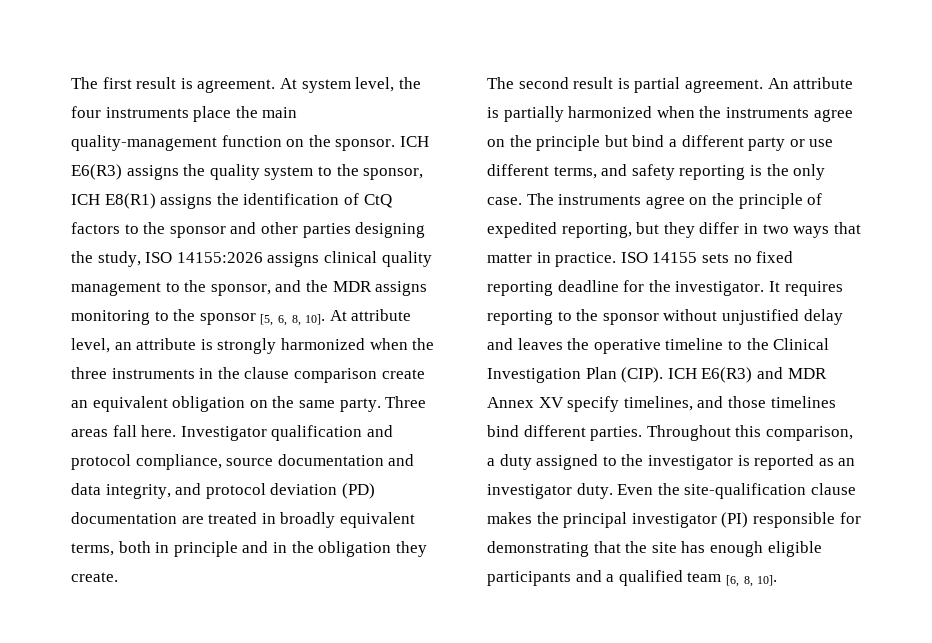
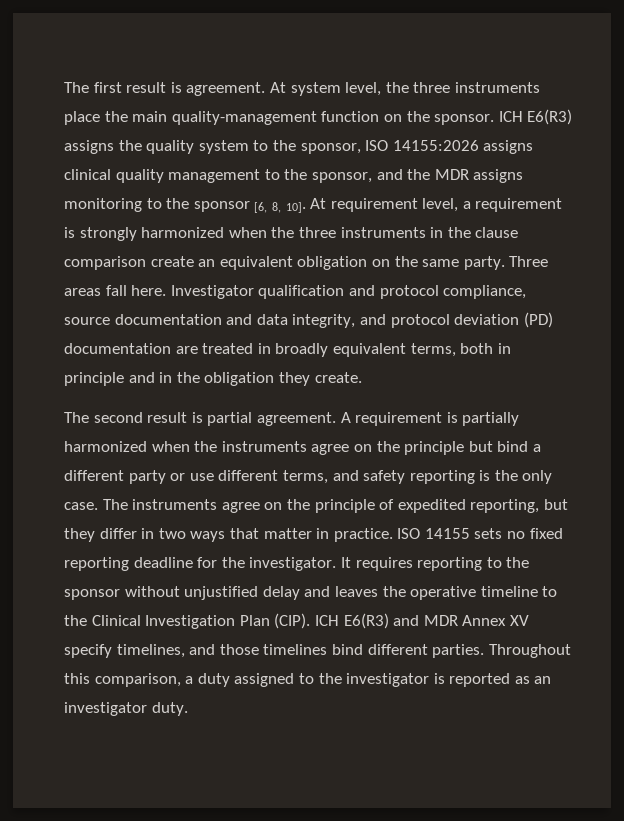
- At system level, the four instruments place the main quality-management function on the sponsor.
+ At system level, the three instruments place the main quality-management function on the sponsor.
- ICH E6(R3) assigns the quality system to the sponsor, ICH E8(R1) assigns the identification of CtQ factors to the sponsor and other parties designing the study, ISO 14155:2026 assigns clinical quality management to the sponsor, and the MDR assigns monitoring to the sponsor [5, 6, 8, 10].
+ ICH E6(R3) assigns the quality system to the sponsor, ISO 14155:2026 assigns clinical quality management to the sponsor, and the MDR assigns monitoring to the sponsor [6, 8, 10].
- At attribute level, an attribute is strongly harmonized when the three instruments in the clause comparison create an equivalent obligation on the same party.
+ At requirement level, a requirement is strongly harmonized when the three instruments in the clause comparison create an equivalent obligation on the same party.
- An attribute is partially harmonized when the instruments agree on the principle but bind a different party or use different terms, and safety reporting is the only case.
+ A requirement is partially harmonized when the instruments agree on the principle but bind a different party or use different terms, and safety reporting is the only case.
- Even the site-qualification clause makes the principal investigator (PI) responsible for demonstrating that the site has enough eligible participants and a qualified team [6, 8, 10].

